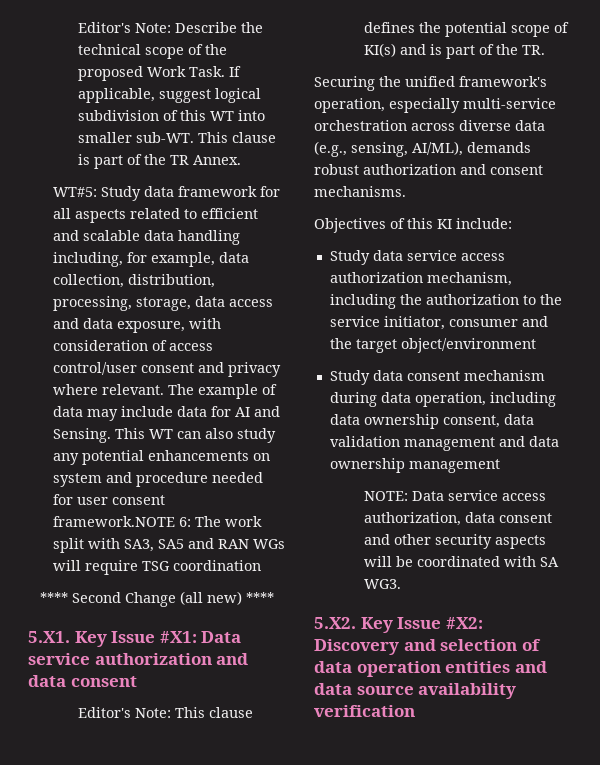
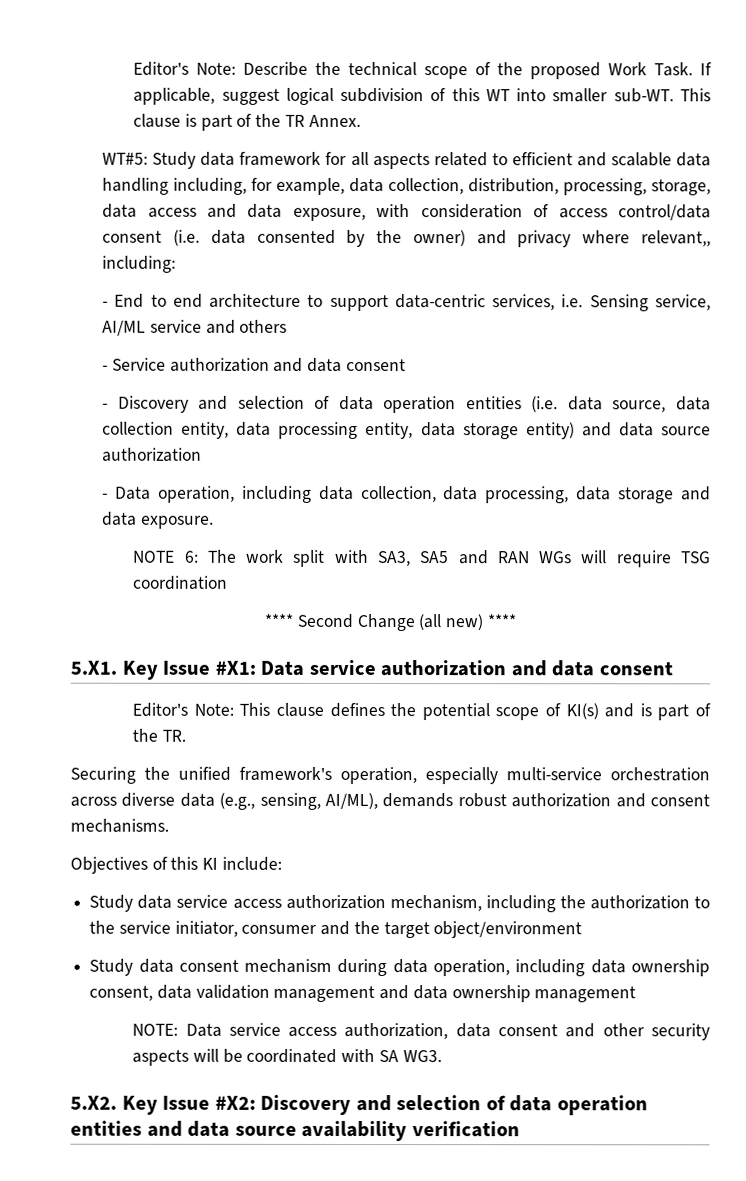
- WT#5: Study data framework for all aspects related to efficient and scalable data handling including, for example, data collection, distribution, processing, storage, data access and data exposure, with consideration of access control/user consent and privacy where relevant. The example of data may include data for AI and Sensing. This WT can also study any potential enhancements on system and procedure needed for user consent framework.NOTE 6: The work split with SA3, SA5 and RAN WGs will require TSG coordination
+ WT#5: Study data framework for all aspects related to efficient and scalable data handling including, for example, data collection, distribution, processing, storage, data access and data exposure, with consideration of access control/data consent (i.e. data consented by the owner) and privacy where relevant,, including:
+ - End to end architecture to support data-centric services, i.e. Sensing service, AI/ML service and others
+ - Service authorization and data consent
+ - Discovery and selection of data operation entities (i.e. data source, data collection entity, data processing entity, data storage entity) and data source authorization
+ - Data operation, including data collection, data processing, data storage and data exposure.
+ NOTE 6: The work split with SA3, SA5 and RAN WGs will require TSG coordination

